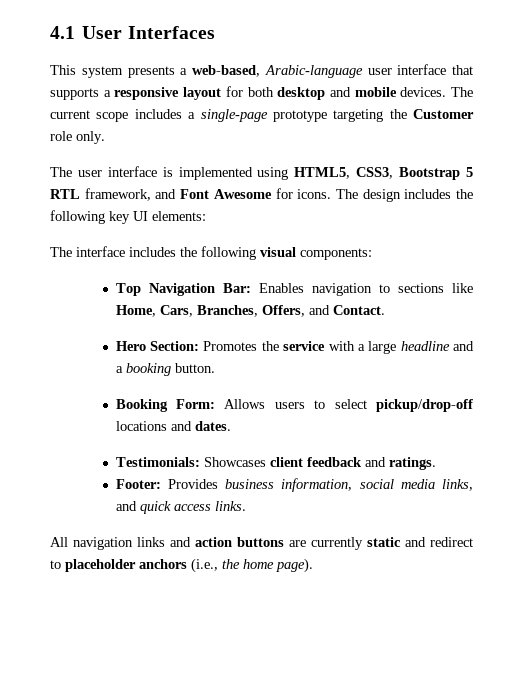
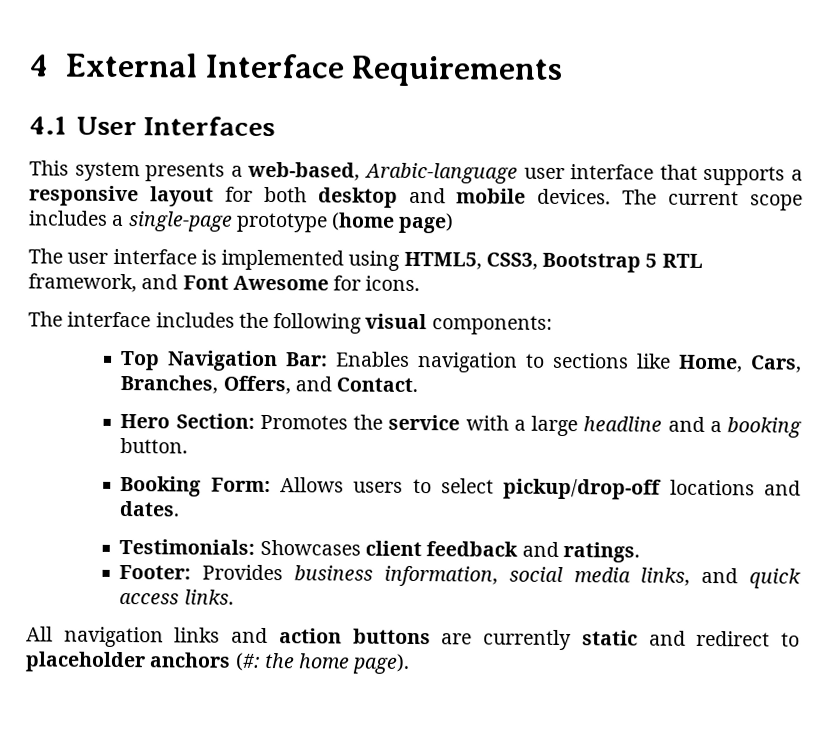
+ 4 External Interface Requirements
- The current scope includes a single-page prototype targeting the Customer role only.
+ The current scope includes a single-page prototype (home page)
- The design includes the following key UI elements:
- All navigation links and action buttons are currently static and redirect to placeholder anchors (i.e., the home page).
+ All navigation links and action buttons are currently static and redirect to placeholder anchors (#: the home page).

